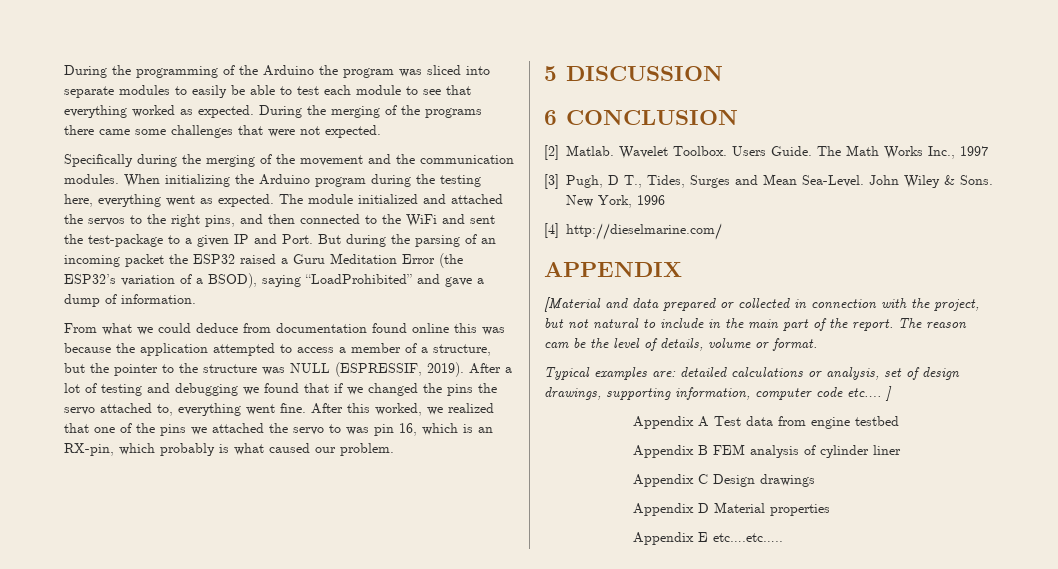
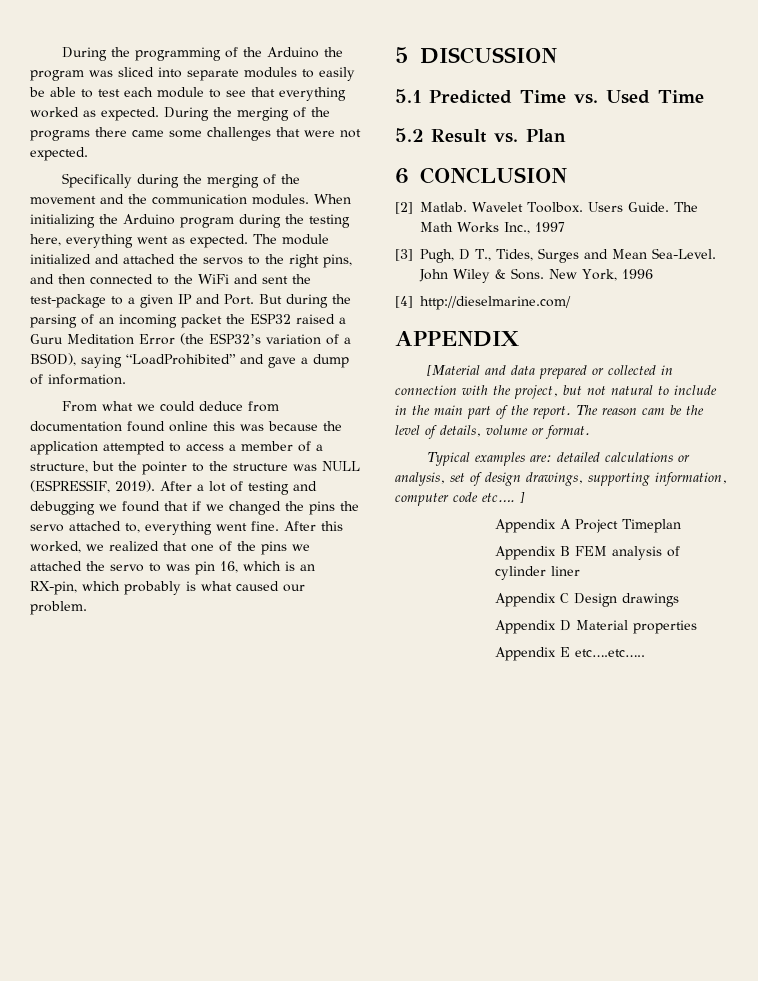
+ 5.1 Predicted Time vs. Used Time
+ 5.2 Result vs. Plan
- Appendix A Test data from engine testbed
+ Appendix A Project Timeplan

